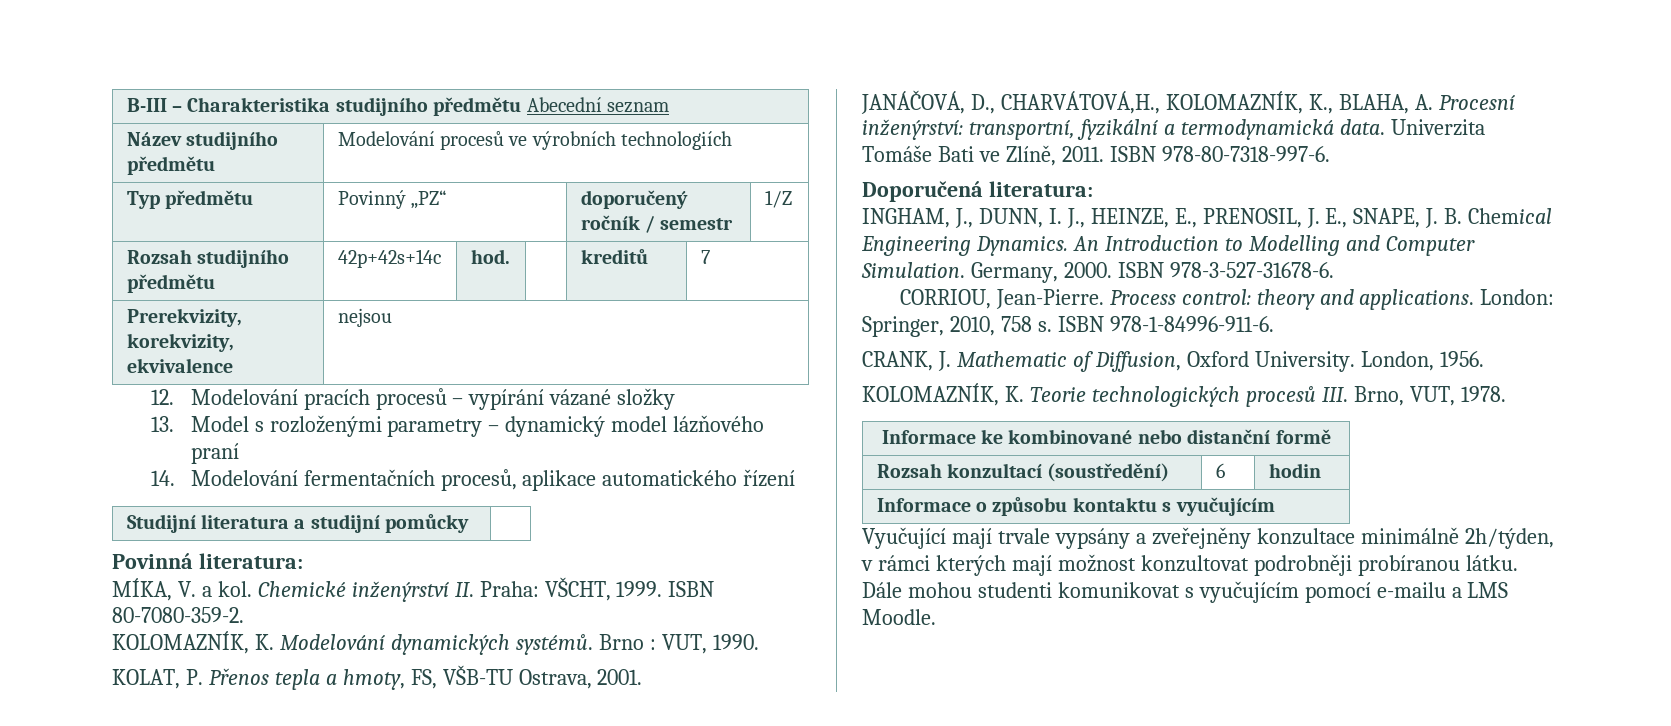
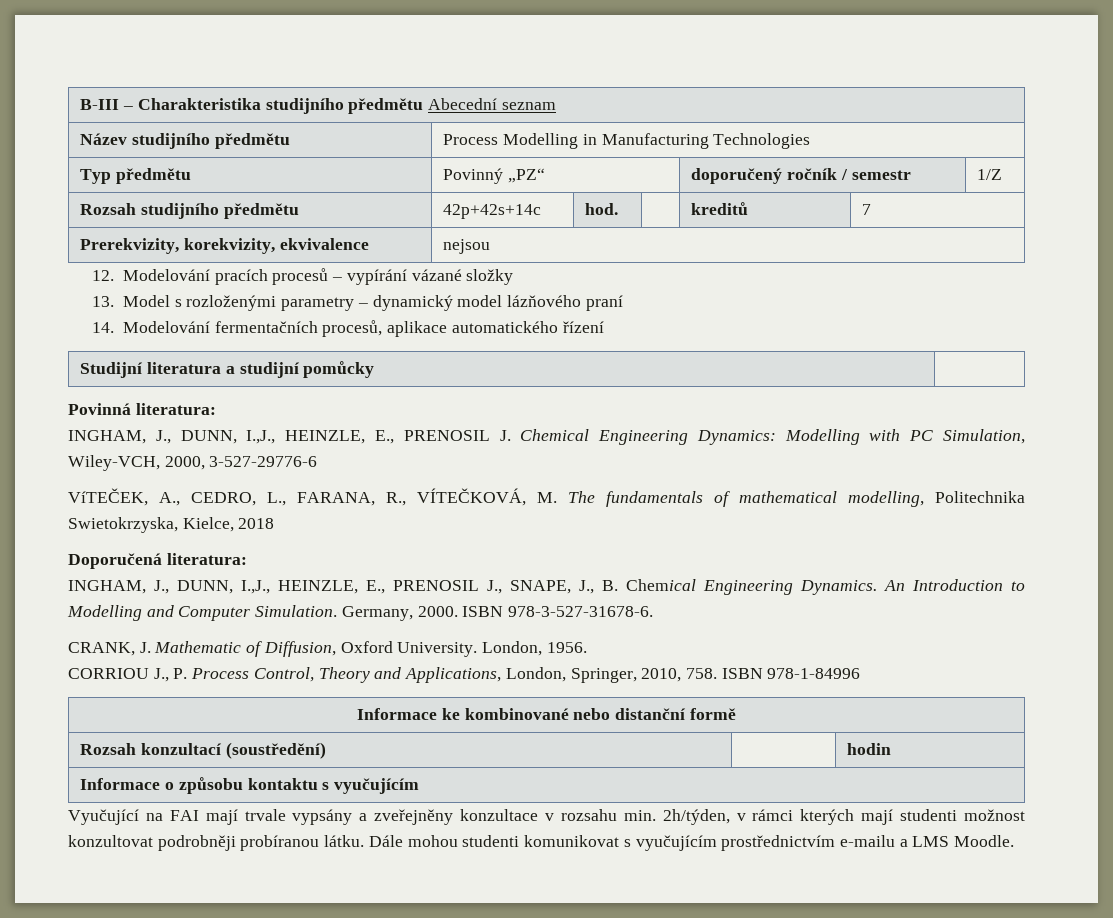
- Název studijního předmětu | Modelování procesů ve výrobních technologiích
+ Název studijního předmětu | Process Modelling in Manufacturing Technologies
- MÍKA, V. a kol. Chemické inženýrství II. Praha: VŠCHT, 1999. ISBN 80-7080-359-2.
- KOLOMAZNÍK, K. Modelování dynamických systémů. Brno : VUT, 1990.
- KOLAT, P. Přenos tepla a hmoty, FS, VŠB-TU Ostrava, 2001.
- JANÁČOVÁ, D., CHARVÁTOVÁ,H., KOLOMAZNÍK, K., BLAHA, A. Procesní inženýrství: transportní, fyzikální a termodynamická data. Univerzita Tomáše Bati ve Zlíně, 2011. ISBN 978-80-7318-997-6.
+ INGHAM, J., DUNN, I.,J., HEINZLE, E., PRENOSIL J. Chemical Engineering Dynamics: Modelling with PC Simulation, Wiley-VCH, 2000, 3-527-29776-6
+ VíTEČEK, A., CEDRO, L., FARANA, R., VÍTEČKOVÁ, M. The fundamentals of mathematical modelling, Politechnika Swietokrzyska, Kielce, 2018
- INGHAM, J., DUNN, I. J., HEINZE, E., PRENOSIL, J. E., SNAPE, J. B. Chemical Engineering Dynamics.
+ INGHAM, J., DUNN, I.,J., HEINZLE, E., PRENOSIL J., SNAPE, J., B. Chemical Engineering Dynamics.
- CORRIOU, Jean-Pierre. Process control: theory and applications. London: Springer, 2010, 758 s. ISBN 978-1-84996-911-6.
- KOLOMAZNÍK, K. Teorie technologických procesů III. Brno, VUT, 1978.
+ CORRIOU J., P. Process Control, Theory and Applications, London, Springer, 2010, 758. ISBN 978-1-84996
- Rozsah konzultací (soustředění) | 6 | hodin
+ Rozsah konzultací (soustředění) | | hodin
- Vyučující mají trvale vypsány a zveřejněny konzultace minimálně 2h/týden, v rámci kterých mají možnost konzultovat podrobněji probíranou látku.
+ Vyučující na FAI mají trvale vypsány a zveřejněny konzultace v rozsahu min. 2h/týden, v rámci kterých mají studenti možnost konzultovat podrobněji probíranou látku.
- Dále mohou studenti komunikovat s vyučujícím pomocí e-mailu a LMS Moodle.
+ Dále mohou studenti komunikovat s vyučujícím prostřednictvím e-mailu a LMS Moodle.

